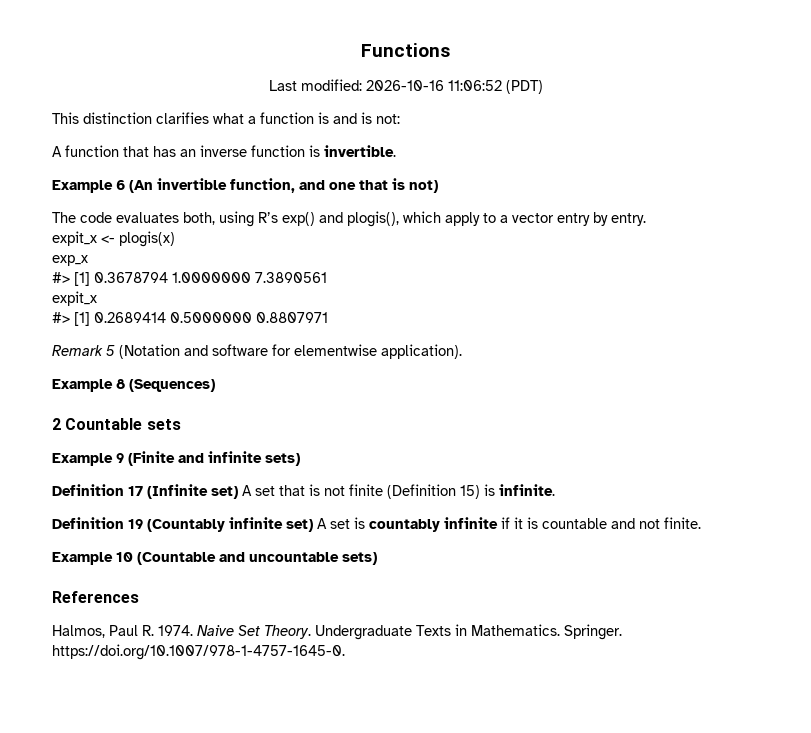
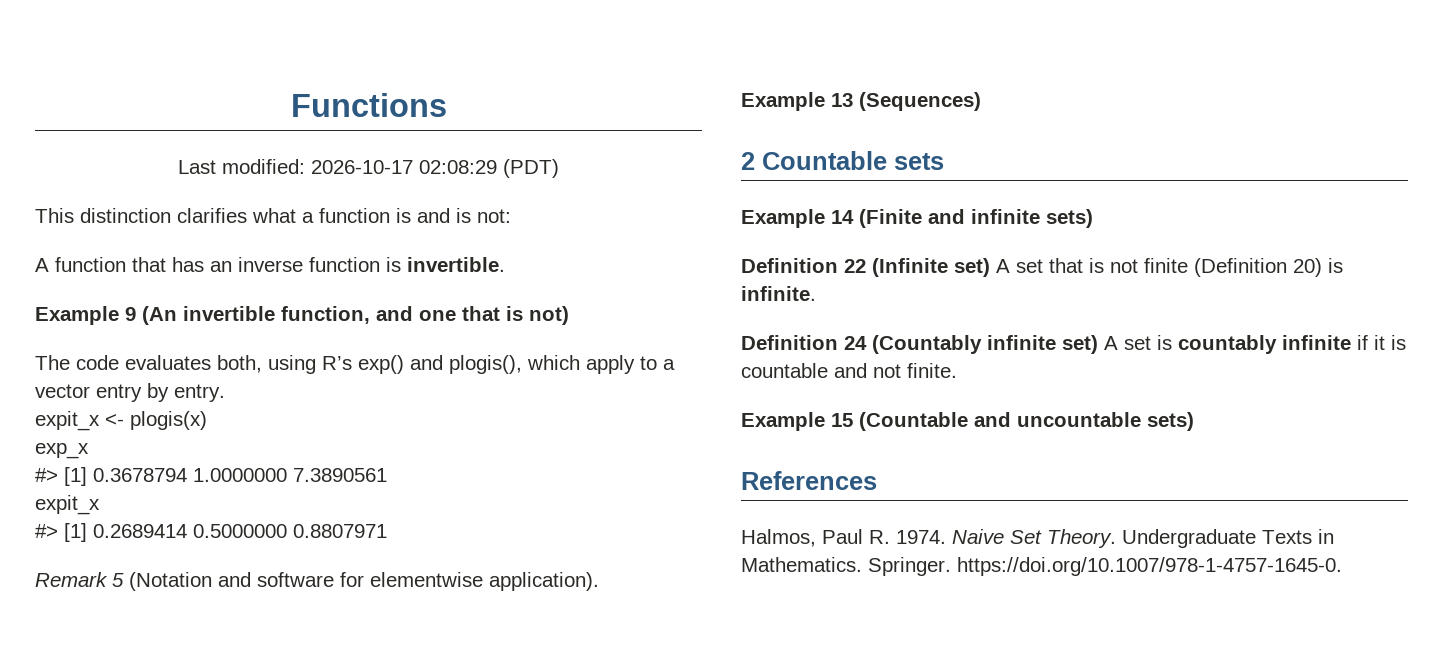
- Last modified: 2026-10-16 11:06:52 (PDT)
+ Last modified: 2026-10-17 02:08:29 (PDT)
- Example 6 (An invertible function, and one that is not)
+ Example 9 (An invertible function, and one that is not)
- Example 8 (Sequences)
+ Example 13 (Sequences)
- Example 9 (Finite and infinite sets)
+ Example 14 (Finite and infinite sets)
- Definition 17 (Infinite set) A set that is not finite (Definition 15) is infinite.
+ Definition 22 (Infinite set) A set that is not finite (Definition 20) is infinite.
- Definition 19 (Countably infinite set) A set is countably infinite if it is countable and not finite.
+ Definition 24 (Countably infinite set) A set is countably infinite if it is countable and not finite.
- Example 10 (Countable and uncountable sets)
+ Example 15 (Countable and uncountable sets)

